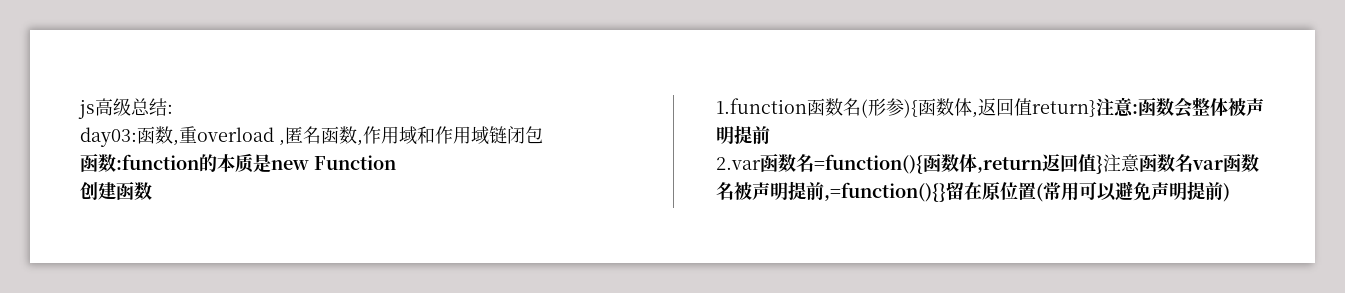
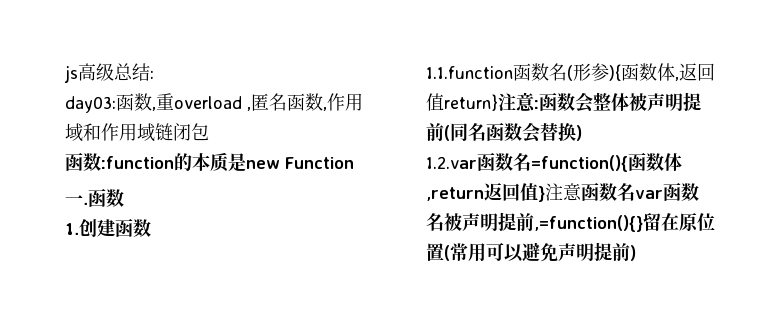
- 创建函数
+ 一.函数
+ 1.创建函数
- 1.function函数名(形参){函数体,返回值return}注意:函数会整体被声明提前
- 2.var函数名=function(){函数体,return返回值}注意函数名var函数名被声明提前,=function(){}留在原位置(常用可以避免声明提前)
+ 1.1.function函数名(形参){函数体,返回值return}注意:函数会整体被声明提前(同名函数会替换)
+ 1.2.var函数名=function(){函数体,return返回值}注意函数名var函数名被声明提前,=function(){}留在原位置(常用可以避免声明提前)

